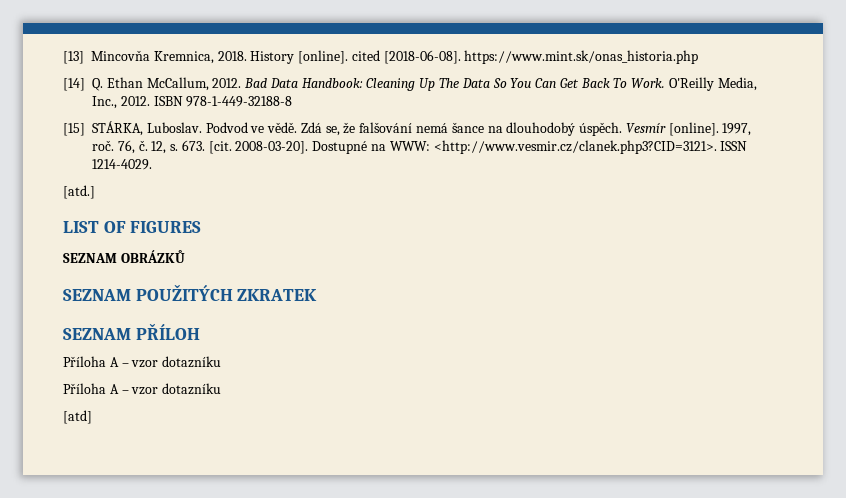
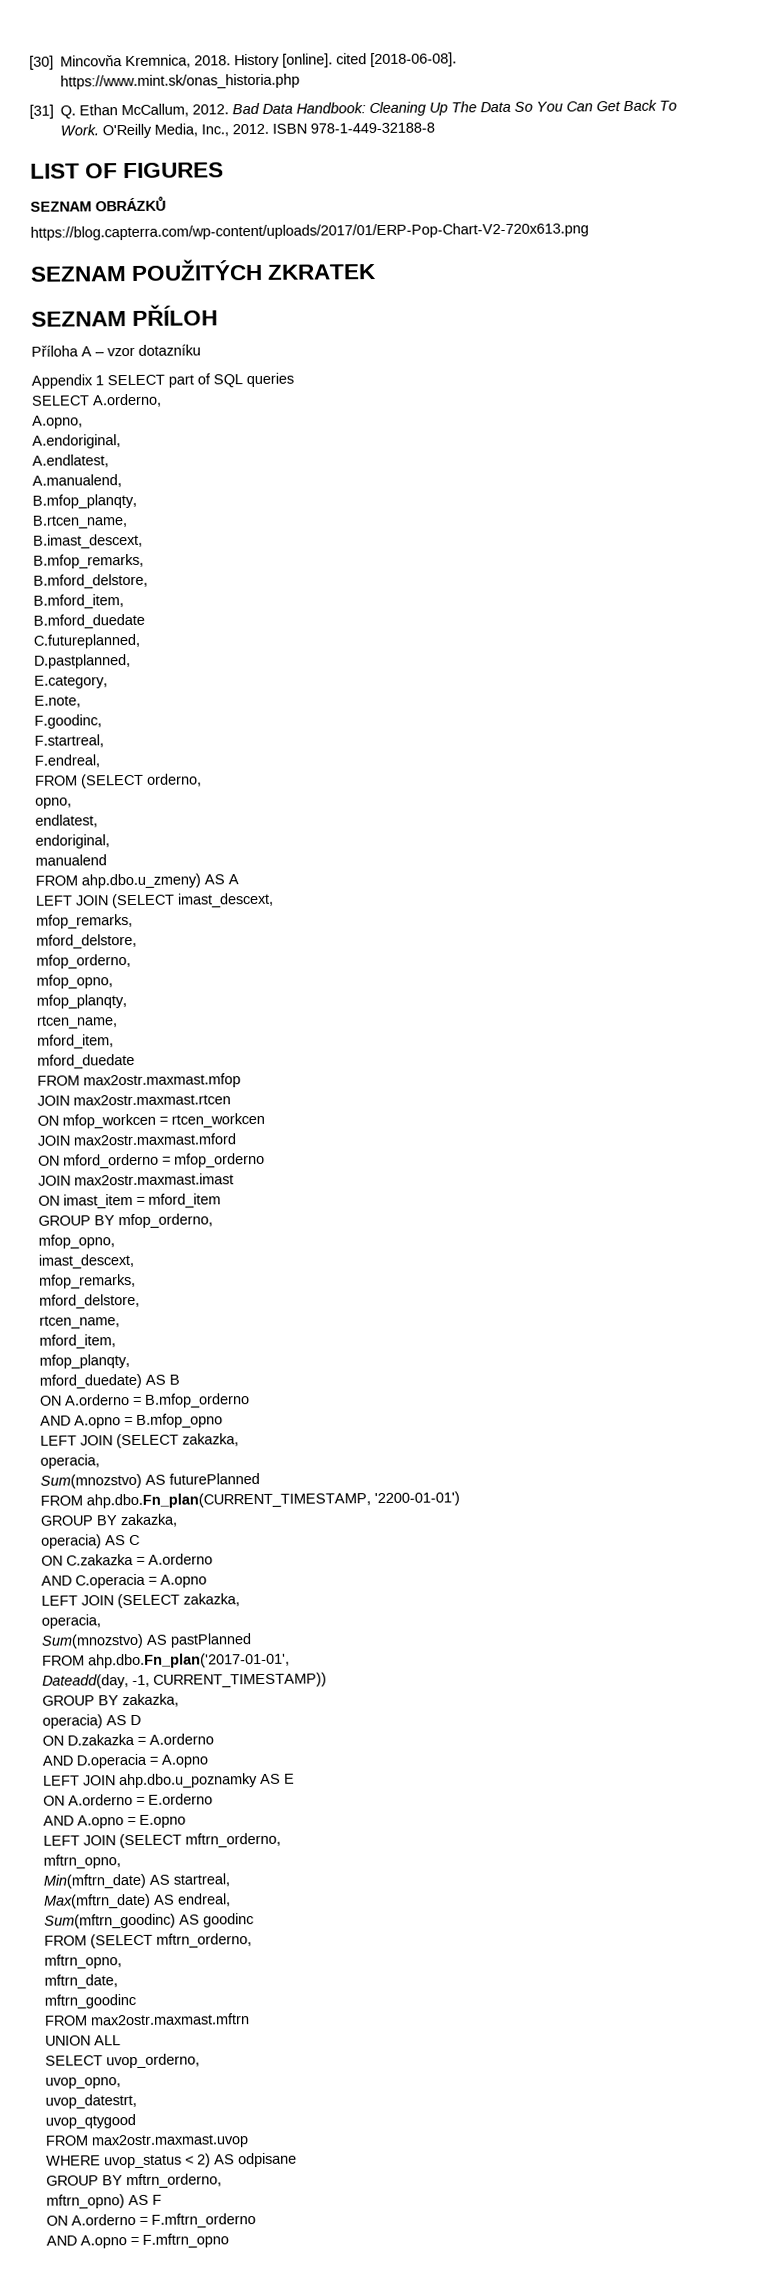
- [13] Mincovňa Kremnica, 2018.
+ [30] Mincovňa Kremnica, 2018.
- [14] Q. Ethan McCallum, 2012.
+ [31] Q. Ethan McCallum, 2012.
- [15] STÁRKA, Luboslav. Podvod ve vědě. Zdá se, že falšování nemá šance na dlouhodobý úspěch. Vesmír [online]. 1997, roč. 76, č. 12, s. 673. [cit. 2008-03-20]. Dostupné na WWW: <http://www.vesmir.cz/clanek.php3?CID=3121>. ISSN 1214-4029.
- [atd.]
+ https://blog.capterra.com/wp-content/uploads/2017/01/ERP-Pop-Chart-V2-720x613.png
  SEZNAM PŘÍLOH
  Příloha A – vzor dotazníku
- Příloha A – vzor dotazníku
- [atd]
+ Appendix 1 SELECT part of SQL queries
+ SELECT A.orderno,
+ A.opno,
+ A.endoriginal,
+ A.endlatest,
+ A.manualend,
+ B.mfop_planqty,
+ B.rtcen_name,
+ B.imast_descext,
+ B.mfop_remarks,
+ B.mford_delstore,
+ B.mford_item,
+ B.mford_duedate
+ C.futureplanned,
+ D.pastplanned,
+ E.category,
+ E.note,
+ F.goodinc,
+ F.startreal,
+ F.endreal,
+ FROM (SELECT orderno,
+ opno,
+ endlatest,
+ endoriginal,
+ manualend
+ FROM ahp.dbo.u_zmeny) AS A
+ LEFT JOIN (SELECT imast_descext,
+ mfop_remarks,
+ mford_delstore,
+ mfop_orderno,
+ mfop_opno,
+ mfop_planqty,
+ rtcen_name,
+ mford_item,
+ mford_duedate
+ FROM max2ostr.maxmast.mfop
+ JOIN max2ostr.maxmast.rtcen
+ ON mfop_workcen = rtcen_workcen
+ JOIN max2ostr.maxmast.mford
+ ON mford_orderno = mfop_orderno
+ JOIN max2ostr.maxmast.imast
+ ON imast_item = mford_item
+ GROUP BY mfop_orderno,
+ mfop_opno,
+ imast_descext,
+ mfop_remarks,
+ mford_delstore,
+ rtcen_name,
+ mford_item,
+ mfop_planqty,
+ mford_duedate) AS B
+ ON A.orderno = B.mfop_orderno
+ AND A.opno = B.mfop_opno
+ LEFT JOIN (SELECT zakazka,
+ operacia,
+ Sum(mnozstvo) AS futurePlanned
+ FROM ahp.dbo.Fn_plan(CURRENT_TIMESTAMP, '2200-01-01')
+ GROUP BY zakazka,
+ operacia) AS C
+ ON C.zakazka = A.orderno
+ AND C.operacia = A.opno
+ LEFT JOIN (SELECT zakazka,
+ operacia,
+ Sum(mnozstvo) AS pastPlanned
+ FROM ahp.dbo.Fn_plan('2017-01-01',
+ Dateadd(day, -1, CURRENT_TIMESTAMP))
+ GROUP BY zakazka,
+ operacia) AS D
+ ON D.zakazka = A.orderno
+ AND D.operacia = A.opno
+ LEFT JOIN ahp.dbo.u_poznamky AS E
+ ON A.orderno = E.orderno
+ AND A.opno = E.opno
+ LEFT JOIN (SELECT mftrn_orderno,
+ mftrn_opno,
+ Min(mftrn_date) AS startreal,
+ Max(mftrn_date) AS endreal,
+ Sum(mftrn_goodinc) AS goodinc
+ FROM (SELECT mftrn_orderno,
+ mftrn_opno,
+ mftrn_date,
+ mftrn_goodinc
+ FROM max2ostr.maxmast.mftrn
+ UNION ALL
+ SELECT uvop_orderno,
+ uvop_opno,
+ uvop_datestrt,
+ uvop_qtygood
+ FROM max2ostr.maxmast.uvop
+ WHERE uvop_status < 2) AS odpisane
+ GROUP BY mftrn_orderno,
+ mftrn_opno) AS F
+ ON A.orderno = F.mftrn_orderno
+ AND A.opno = F.mftrn_opno

